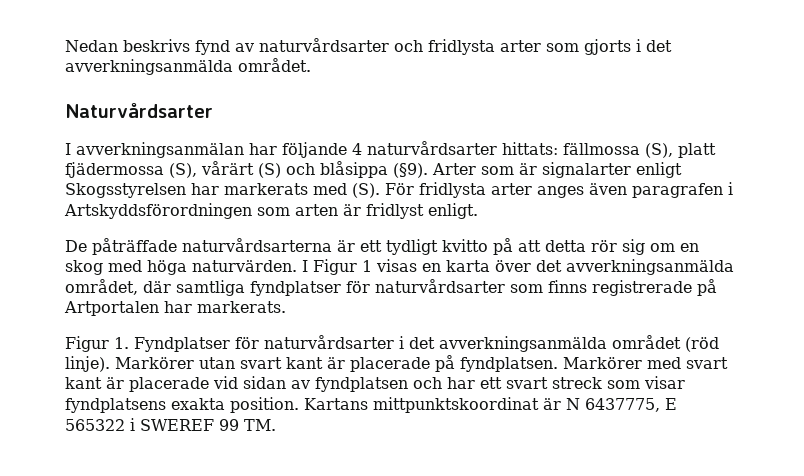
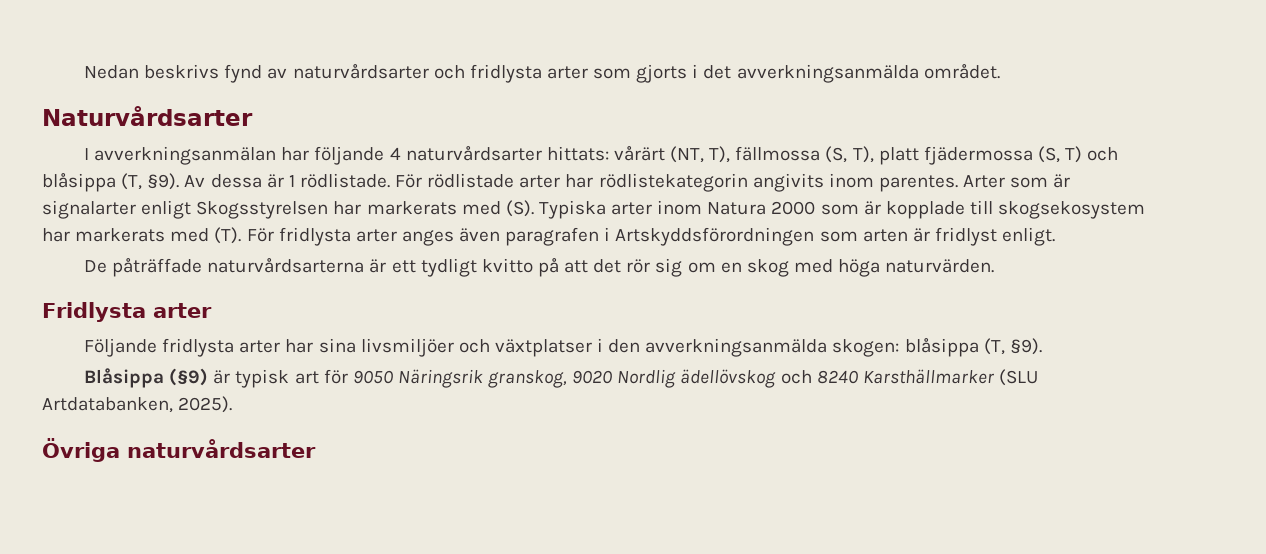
- I avverkningsanmälan har följande 4 naturvårdsarter hittats: fällmossa (S), platt fjädermossa (S), vårärt (S) och blåsippa (§9).
+ I avverkningsanmälan har följande 4 naturvårdsarter hittats: vårärt (NT, T), fällmossa (S, T), platt fjädermossa (S, T) och blåsippa (T, §9). Av dessa är 1 rödlistade. För rödlistade arter har rödlistekategorin angivits inom parentes.
- Arter som är signalarter enligt Skogsstyrelsen har markerats med (S). För fridlysta arter anges även paragrafen i Artskyddsförordningen som arten är fridlyst enligt.
+ Arter som är signalarter enligt Skogsstyrelsen har markerats med (S). Typiska arter inom Natura 2000 som är kopplade till skogsekosystem har markerats med (T). För fridlysta arter anges även paragrafen i Artskyddsförordningen som arten är fridlyst enligt.
- De påträffade naturvårdsarterna är ett tydligt kvitto på att detta rör sig om en skog med höga naturvärden. I Figur 1 visas en karta över det avverkningsanmälda området, där samtliga fyndplatser för naturvårdsarter som finns registrerade på Artportalen har markerats.
- Figur 1. Fyndplatser för naturvårdsarter i det avverkningsanmälda området (röd linje). Markörer utan svart kant är placerade på fyndplatsen. Markörer med svart kant är placerade vid sidan av fyndplatsen och har ett svart streck som visar fyndplatsens exakta position. Kartans mittpunktskoordinat är N 6437775, E 565322 i SWEREF 99 TM.
+ De påträffade naturvårdsarterna är ett tydligt kvitto på att det rör sig om en skog med höga naturvärden.
+ Fridlysta arter
+ Följande fridlysta arter har sina livsmiljöer och växtplatser i den avverkningsanmälda skogen: blåsippa (T, §9).
+ Blåsippa (§9) är typisk art för 9050 Näringsrik granskog, 9020 Nordlig ädellövskog och 8240 Karsthällmarker (SLU Artdatabanken, 2025).
+ Övriga naturvårdsarter

